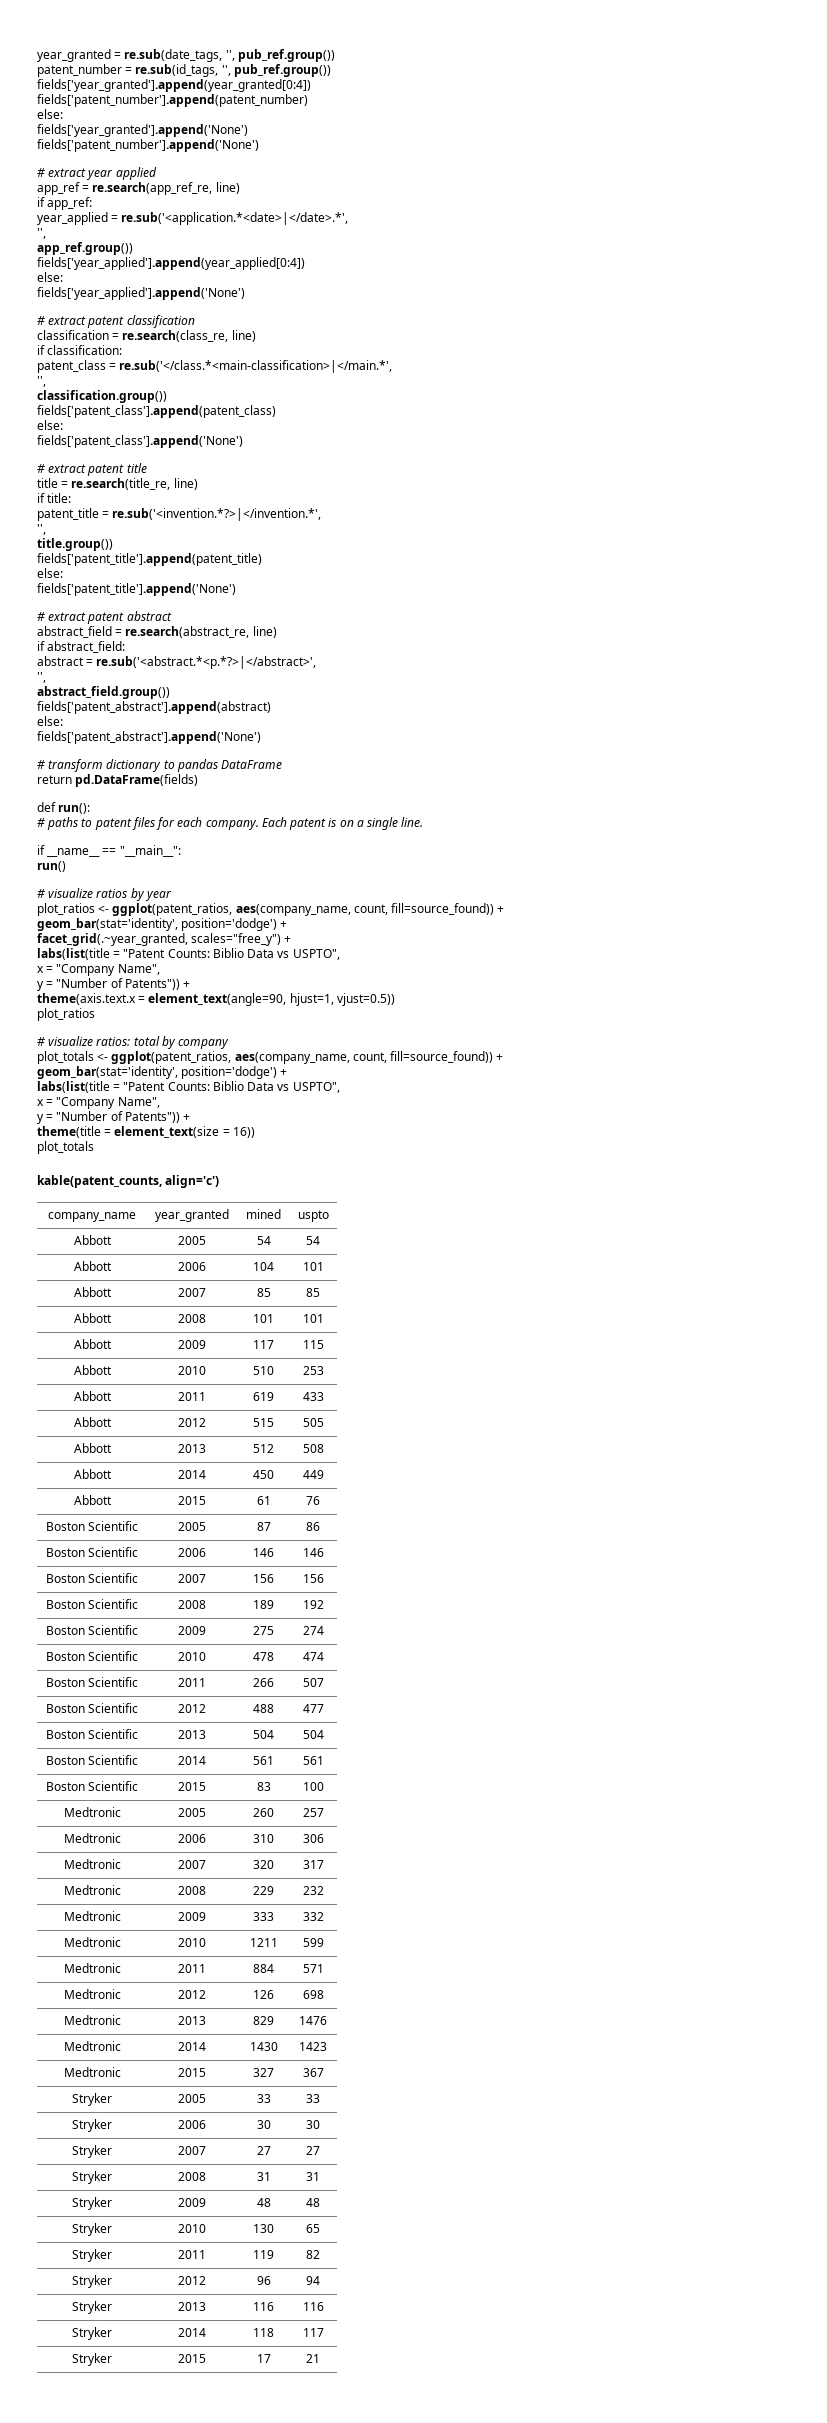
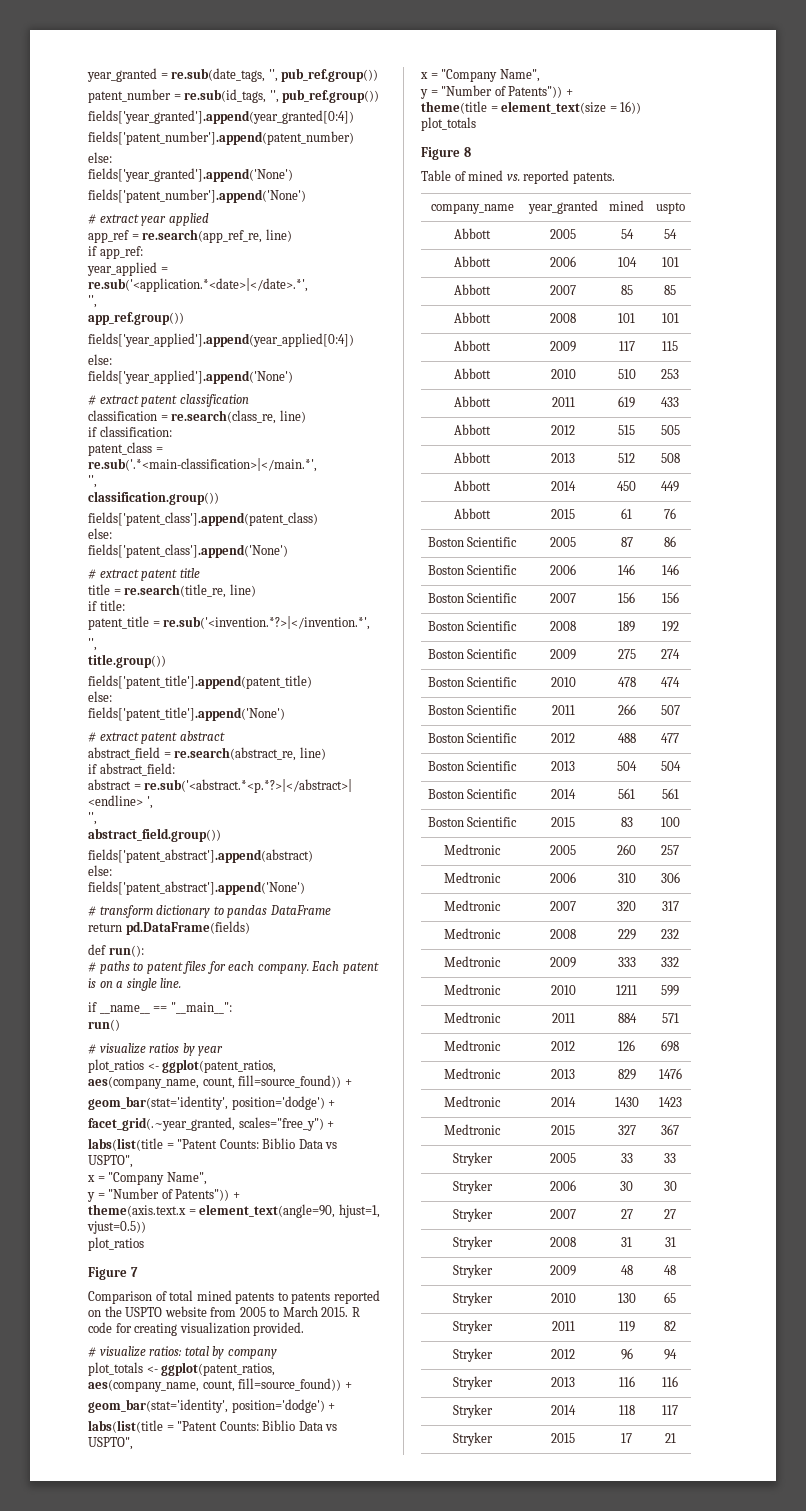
- patent_class = re.sub('</class.*<main-classification>|</main.*',
+ patent_class = re.sub('.*<main-classification>|</main.*',
- abstract = re.sub('<abstract.*<p.*?>|</abstract>',
+ abstract = re.sub('<abstract.*<p.*?>|</abstract>| <endline> ',
+ Figure 7
+ Comparison of total mined patents to patents reported on the USPTO website from 2005 to March 2015. R code for creating visualization provided.
- kable(patent_counts, align='c')
+ Figure 8
+ Table of mined vs. reported patents.

